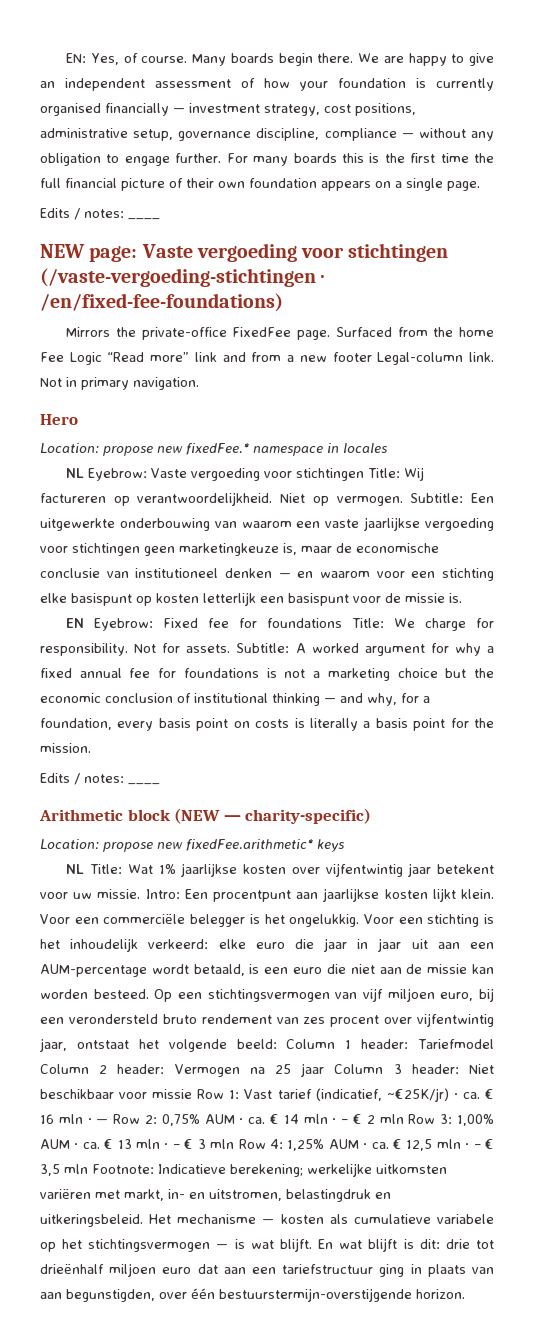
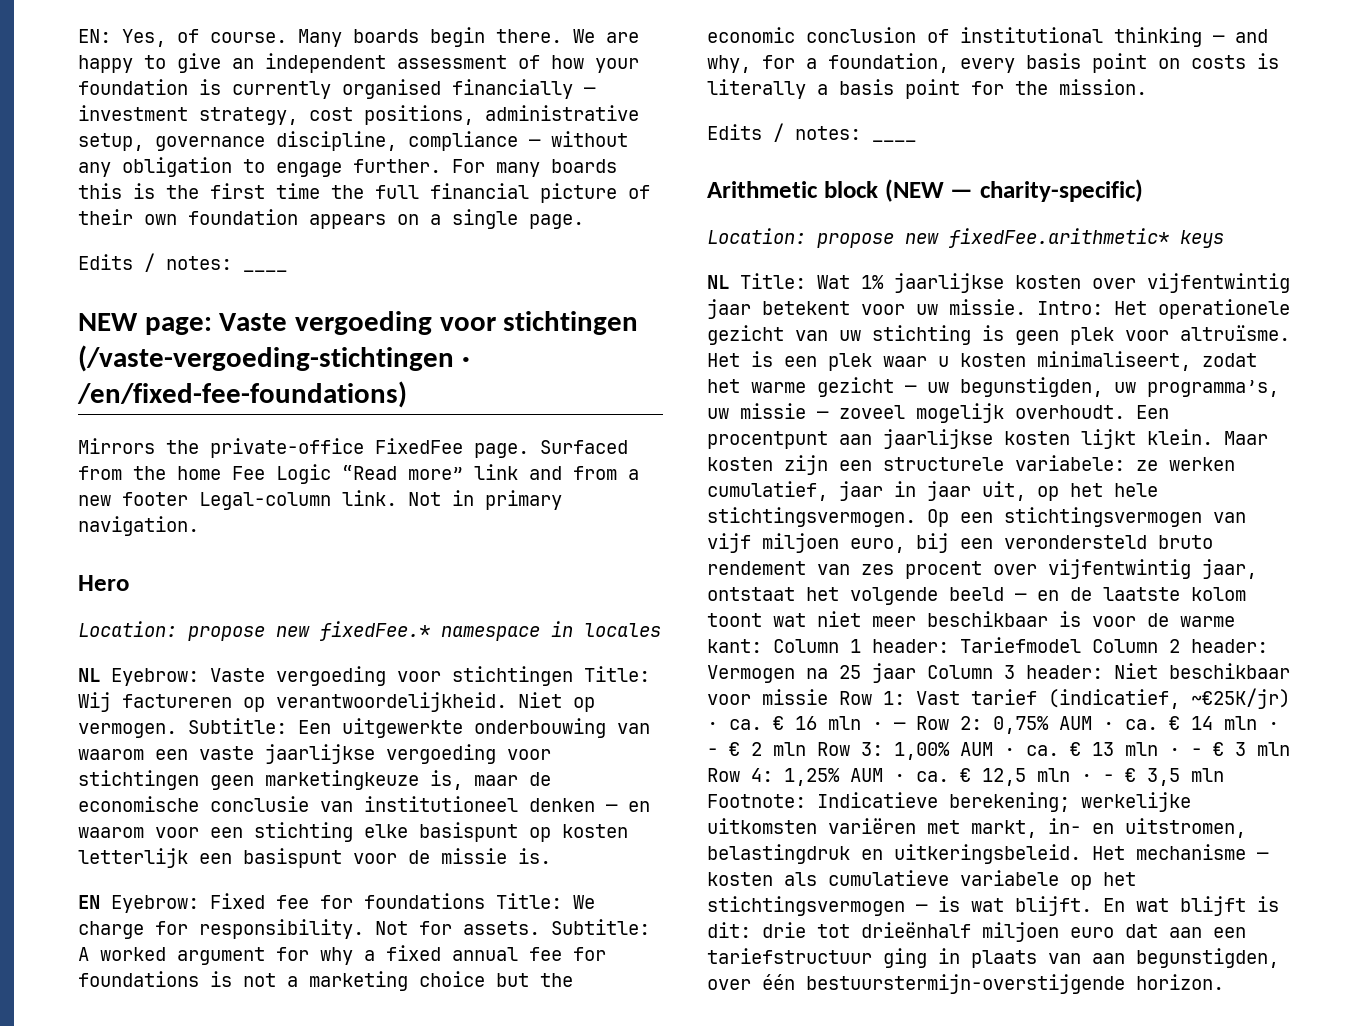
- Intro: Een procentpunt aan jaarlijkse kosten lijkt klein.
+ Intro: Het operationele gezicht van uw stichting is geen plek voor altruïsme. Het is een plek waar u kosten minimaliseert, zodat het warme gezicht — uw begunstigden, uw programma’s, uw missie — zoveel mogelijk overhoudt. Een procentpunt aan jaarlijkse kosten lijkt klein.
- Voor een commerciële belegger is het ongelukkig. Voor een stichting is het inhoudelijk verkeerd: elke euro die jaar in jaar uit aan een AUM-percentage wordt betaald, is een euro die niet aan de missie kan worden besteed.
+ Maar kosten zijn een structurele variabele: ze werken cumulatief, jaar in jaar uit, op het hele stichtingsvermogen.
- Op een stichtingsvermogen van vijf miljoen euro, bij een verondersteld bruto rendement van zes procent over vijfentwintig jaar, ontstaat het volgende beeld:
+ Op een stichtingsvermogen van vijf miljoen euro, bij een verondersteld bruto rendement van zes procent over vijfentwintig jaar, ontstaat het volgende beeld — en de laatste kolom toont wat niet meer beschikbaar is voor de warme kant:

